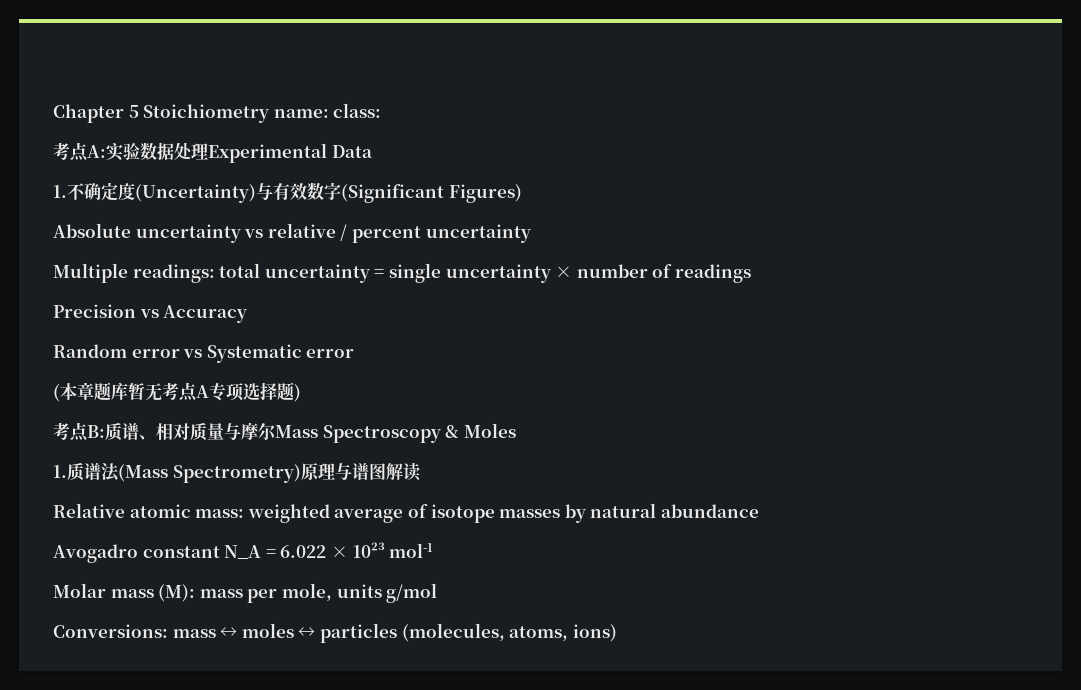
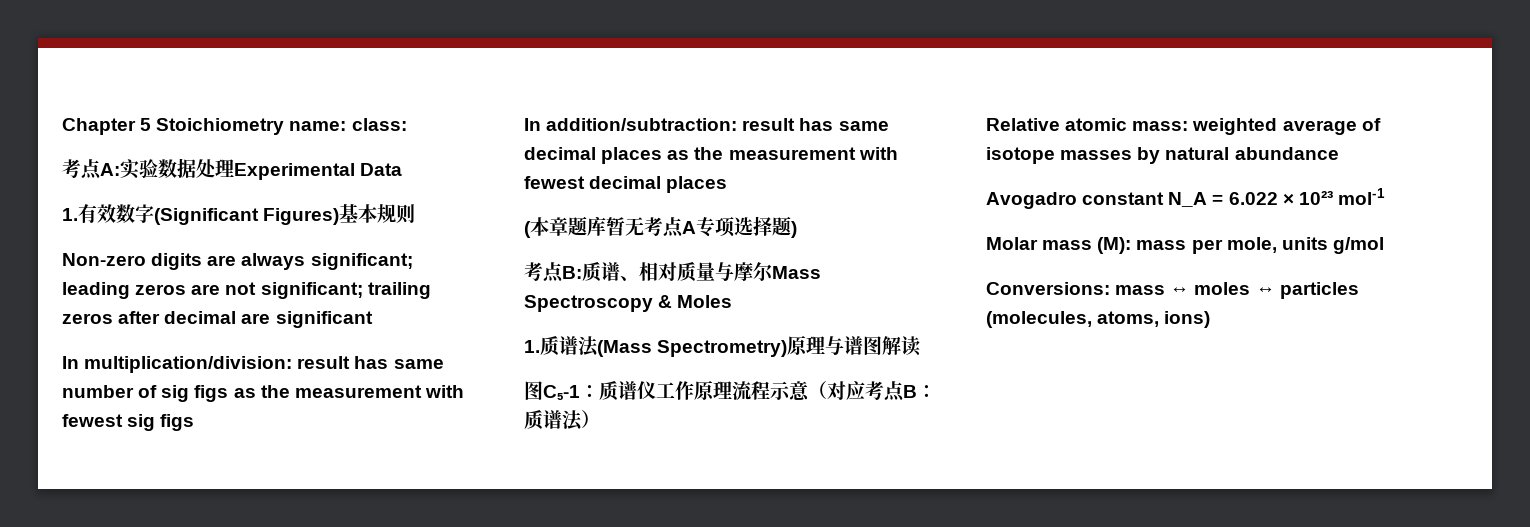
- 1.不确定度(Uncertainty)与有效数字(Significant Figures)
- Absolute uncertainty vs relative / percent uncertainty
- Multiple readings: total uncertainty = single uncertainty × number of readings
- Precision vs Accuracy
- Random error vs Systematic error
+ 1.有效数字(Significant Figures)基本规则
+ Non-zero digits are always significant; leading zeros are not significant; trailing zeros after decimal are significant
+ In multiplication/division: result has same number of sig figs as the measurement with fewest sig figs
+ In addition/subtraction: result has same decimal places as the measurement with fewest decimal places
+ 图C₅-1：质谱仪工作原理流程示意（对应考点B：质谱法）

